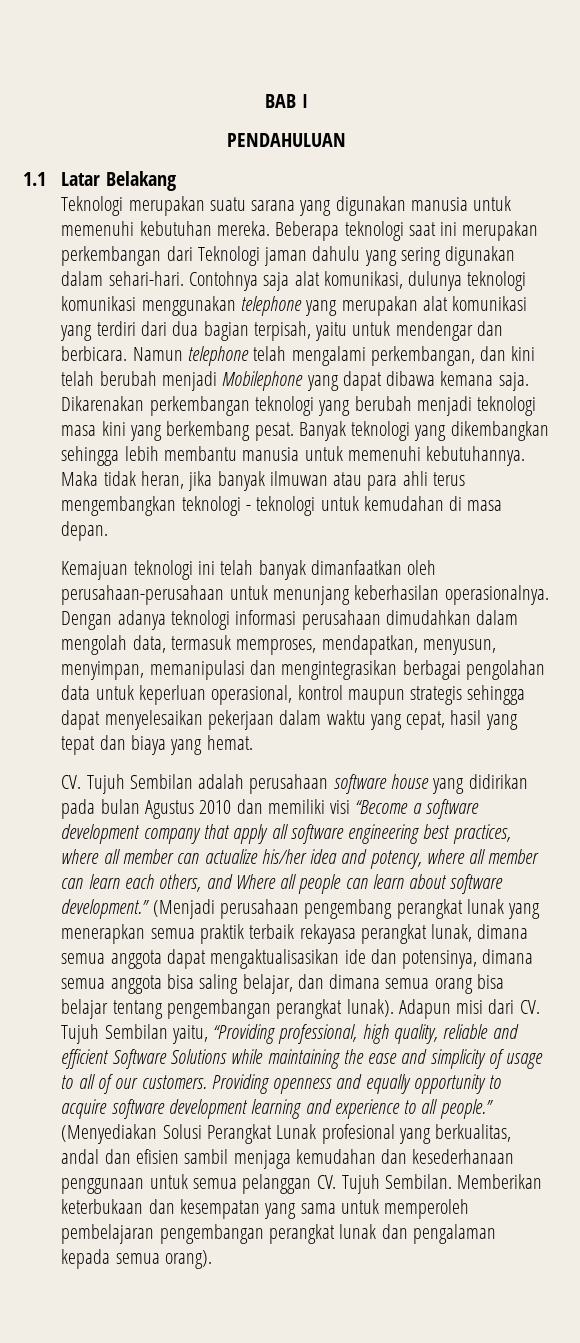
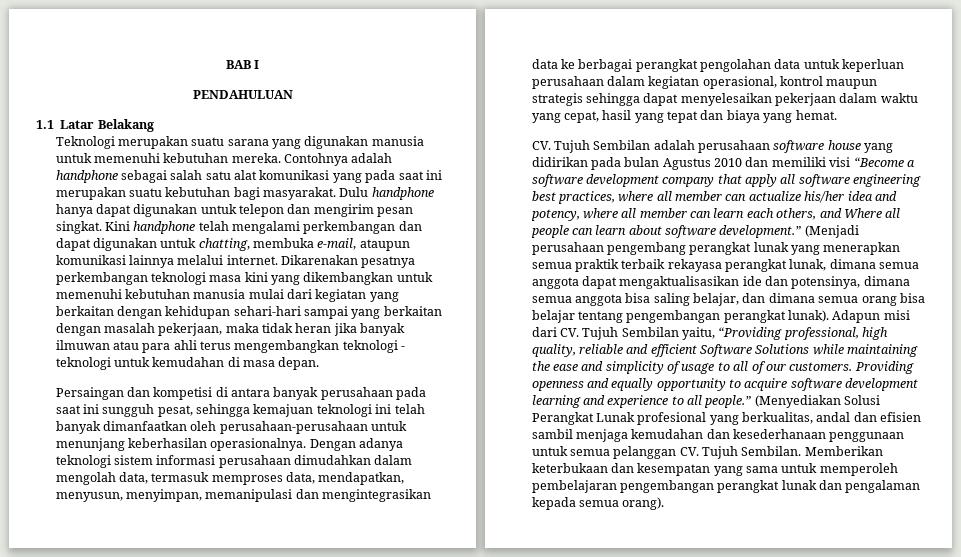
- Beberapa teknologi saat ini merupakan perkembangan dari Teknologi jaman dahulu yang sering digunakan dalam sehari-hari. Contohnya saja alat komunikasi, dulunya teknologi komunikasi menggunakan telephone yang merupakan alat komunikasi yang terdiri dari dua bagian terpisah, yaitu untuk mendengar dan berbicara. Namun telephone telah mengalami perkembangan, dan kini telah berubah menjadi Mobilephone yang dapat dibawa kemana saja. Dikarenakan perkembangan teknologi yang berubah menjadi teknologi masa kini yang berkembang pesat. Banyak teknologi yang dikembangkan sehingga lebih membantu manusia untuk memenuhi kebutuhannya. Maka tidak heran, jika banyak ilmuwan atau para ahli terus mengembangkan teknologi - teknologi untuk kemudahan di masa depan.
+ Contohnya adalah handphone sebagai salah satu alat komunikasi yang pada saat ini merupakan suatu kebutuhan bagi masyarakat. Dulu handphone hanya dapat digunakan untuk telepon dan mengirim pesan singkat. Kini handphone telah mengalami perkembangan dan dapat digunakan untuk chatting, membuka e-mail, ataupun komunikasi lainnya melalui internet. Dikarenakan pesatnya perkembangan teknologi masa kini yang dikembangkan untuk memenuhi kebutuhan manusia mulai dari kegiatan yang berkaitan dengan kehidupan sehari-hari sampai yang berkaitan dengan masalah pekerjaan, maka tidak heran jika banyak ilmuwan atau para ahli terus mengembangkan teknologi - teknologi untuk kemudahan di masa depan.
- Kemajuan teknologi ini telah banyak dimanfaatkan oleh perusahaan-perusahaan untuk menunjang keberhasilan operasionalnya.
+ Persaingan dan kompetisi di antara banyak perusahaan pada saat ini sungguh pesat, sehingga kemajuan teknologi ini telah banyak dimanfaatkan oleh perusahaan-perusahaan untuk menunjang keberhasilan operasionalnya.
- Dengan adanya teknologi informasi perusahaan dimudahkan dalam mengolah data, termasuk memproses, mendapatkan, menyusun, menyimpan, memanipulasi dan mengintegrasikan berbagai pengolahan data untuk keperluan operasional, kontrol maupun strategis sehingga dapat menyelesaikan pekerjaan dalam waktu yang cepat, hasil yang tepat dan biaya yang hemat.
+ Dengan adanya teknologi sistem informasi perusahaan dimudahkan dalam mengolah data, termasuk memproses data, mendapatkan, menyusun, menyimpan, memanipulasi dan mengintegrasikan data ke berbagai perangkat pengolahan data untuk keperluan perusahaan dalam kegiatan operasional, kontrol maupun strategis sehingga dapat menyelesaikan pekerjaan dalam waktu yang cepat, hasil yang tepat dan biaya yang hemat.

